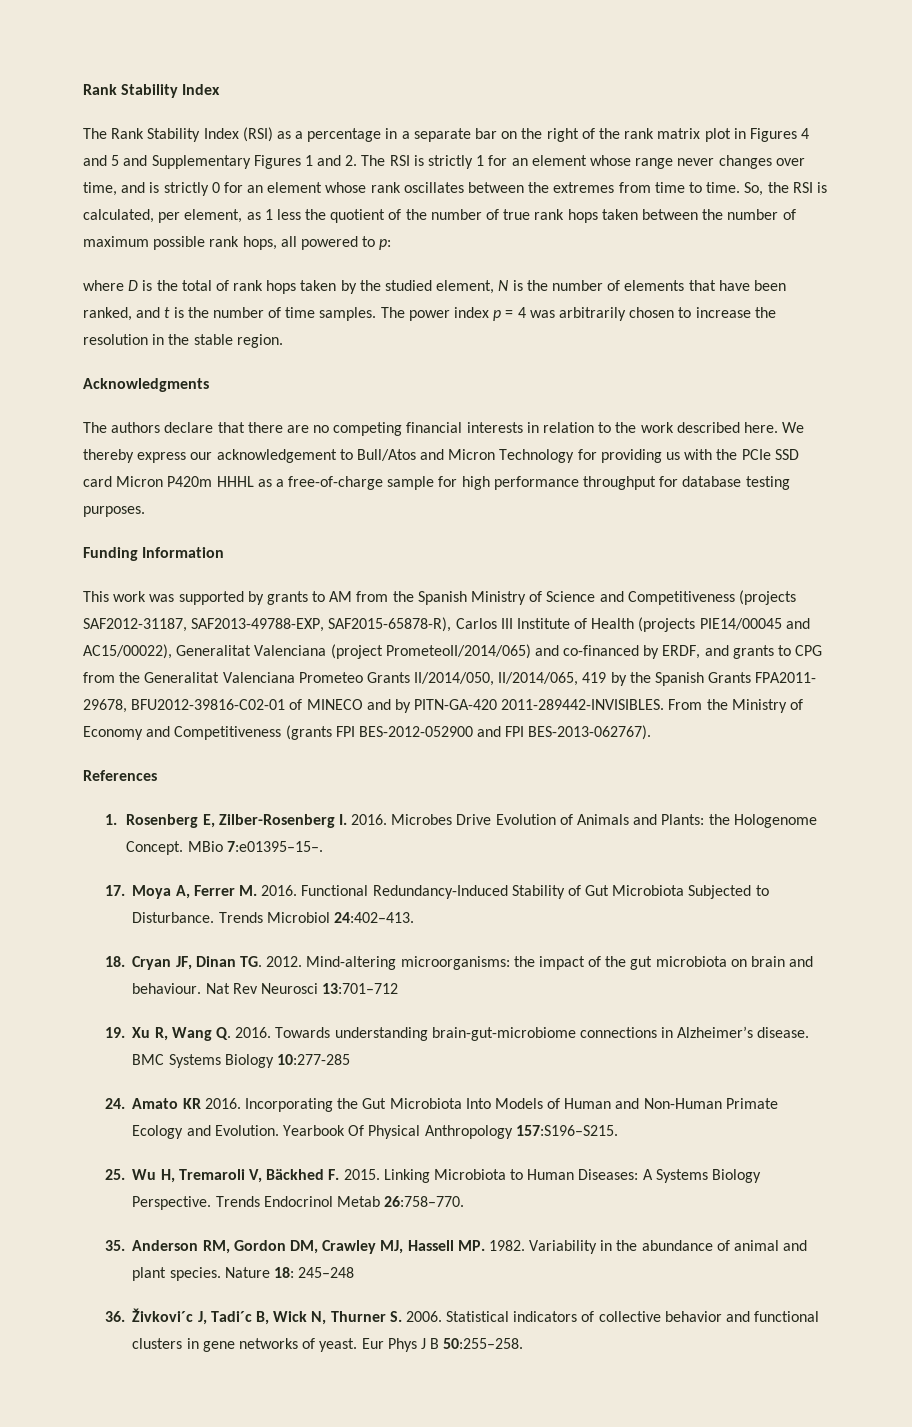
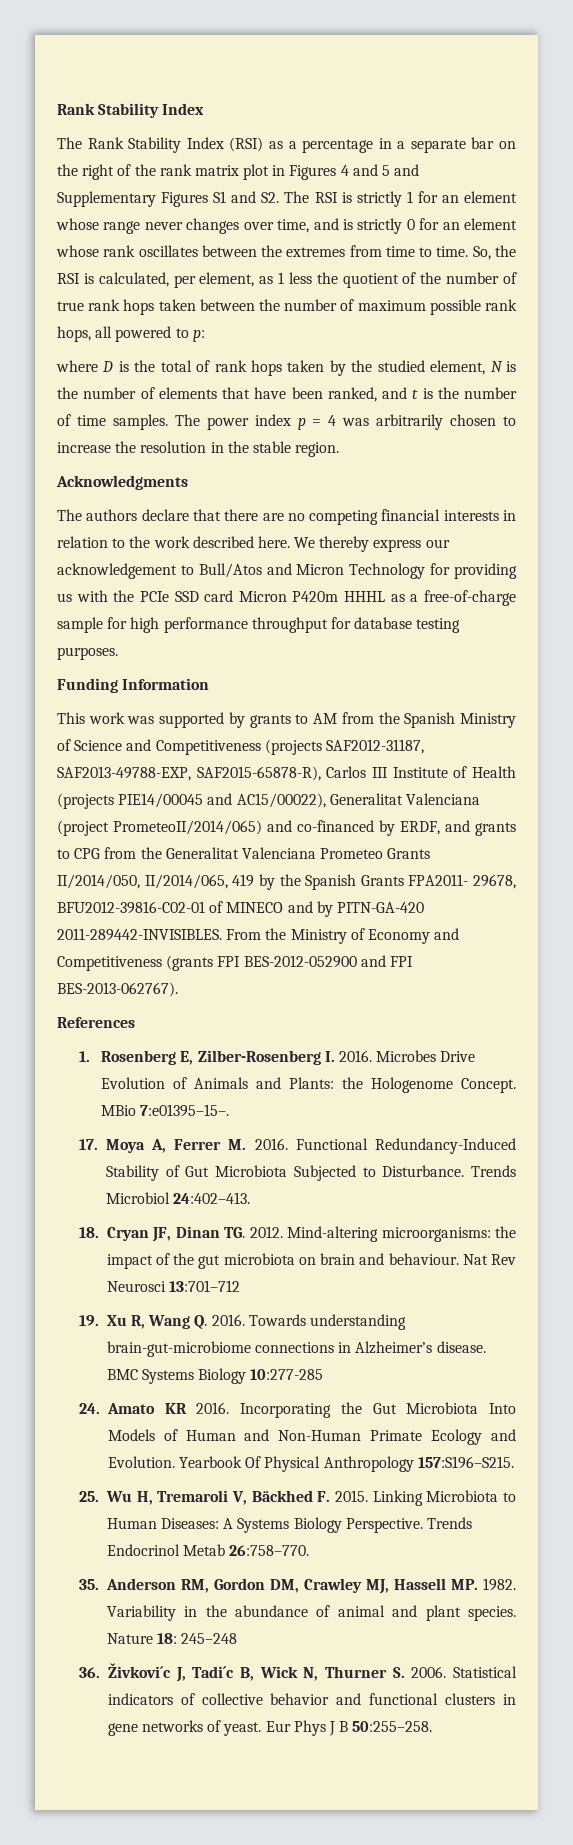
- The Rank Stability Index (RSI) as a percentage in a separate bar on the right of the rank matrix plot in Figures 4 and 5 and Supplementary Figures 1 and 2. The RSI is strictly 1 for an element whose range never changes over time, and is strictly 0 for an element whose rank oscillates between the extremes from time to time.
+ The Rank Stability Index (RSI) as a percentage in a separate bar on the right of the rank matrix plot in Figures 4 and 5 and Supplementary Figures S1 and S2. The RSI is strictly 1 for an element whose range never changes over time, and is strictly 0 for an element whose rank oscillates between the extremes from time to time.

